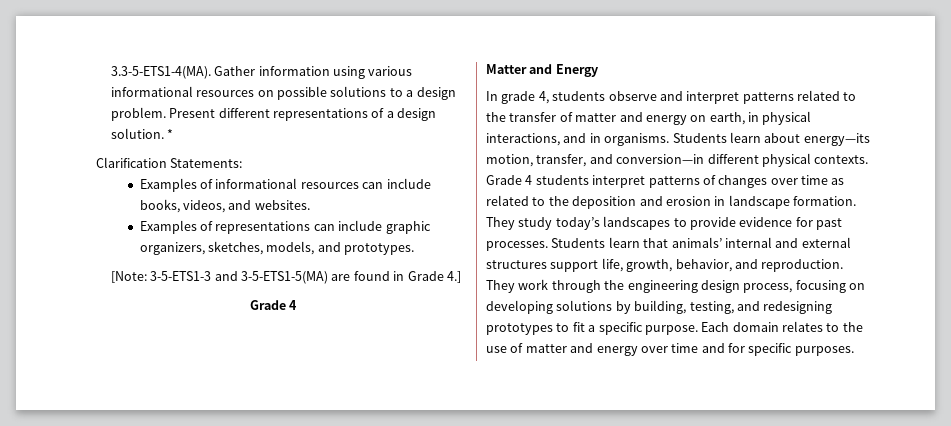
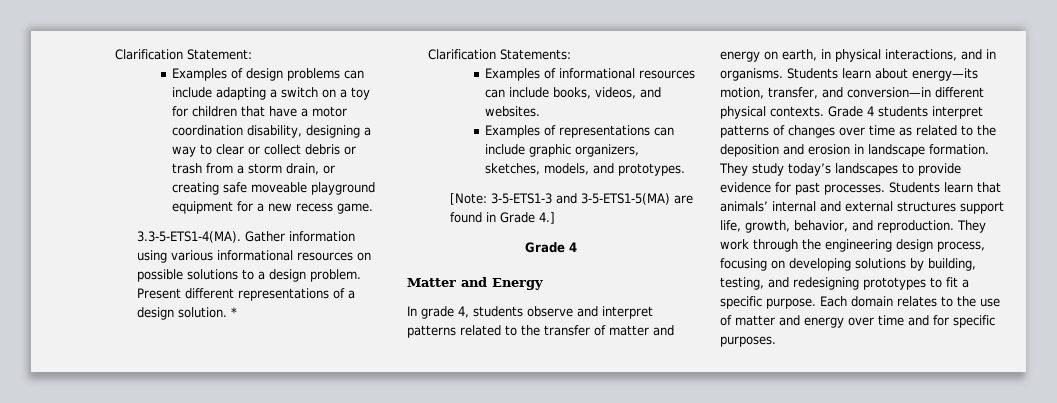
+ Clarification Statement:
+ Examples of design problems can include adapting a switch on a toy for children that have a motor coordination disability, designing a way to clear or collect debris or trash from a storm drain, or creating safe moveable playground equipment for a new recess game.

